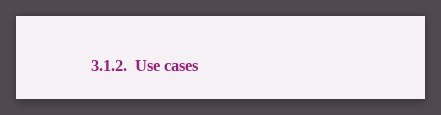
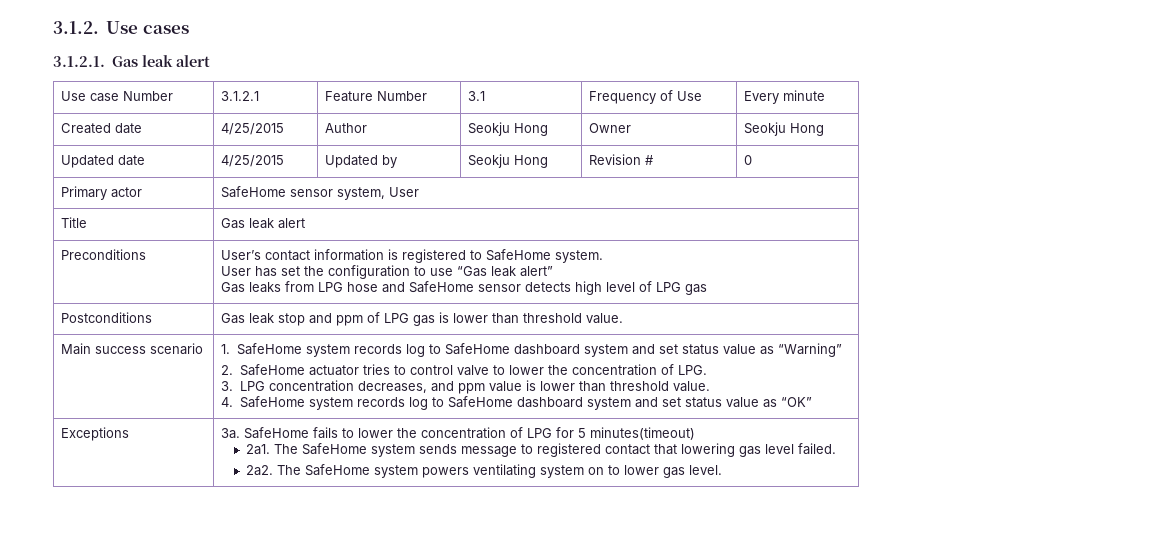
+ 3.1.2.1. Gas leak alert
+ Use case Number | 3.1.2.1 | Feature Number | 3.1 | Frequency of Use | Every minute
+ Created date | 4/25/2015 | Author | Seokju Hong | Owner | Seokju Hong
+ Updated date | 4/25/2015 | Updated by | Seokju Hong | Revision # | 0
+ Primary actor | SafeHome sensor system, User
+ Title | Gas leak alert
+ Preconditions | User’s contact information is registered to SafeHome system.
+ User has set the configuration to use “Gas leak alert”
+ Gas leaks from LPG hose and SafeHome sensor detects high level of LPG gas
+ Postconditions | Gas leak stop and ppm of LPG gas is lower than threshold value.
+ Main success scenario | 1. SafeHome system records log to SafeHome dashboard system and set status value as “Warning”
+ 2. SafeHome actuator tries to control valve to lower the concentration of LPG.
+ 3. LPG concentration decreases, and ppm value is lower than threshold value.
+ 4. SafeHome system records log to SafeHome dashboard system and set status value as “OK”
+ Exceptions | 3a. SafeHome fails to lower the concentration of LPG for 5 minutes(timeout)
+ 2a1. The SafeHome system sends message to registered contact that lowering gas level failed.
+ 2a2. The SafeHome system powers ventilating system on to lower gas level.

